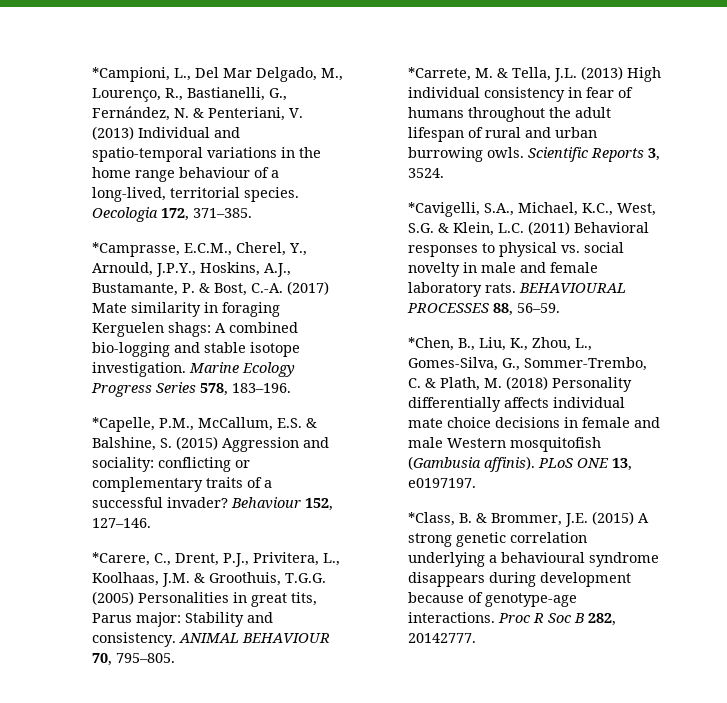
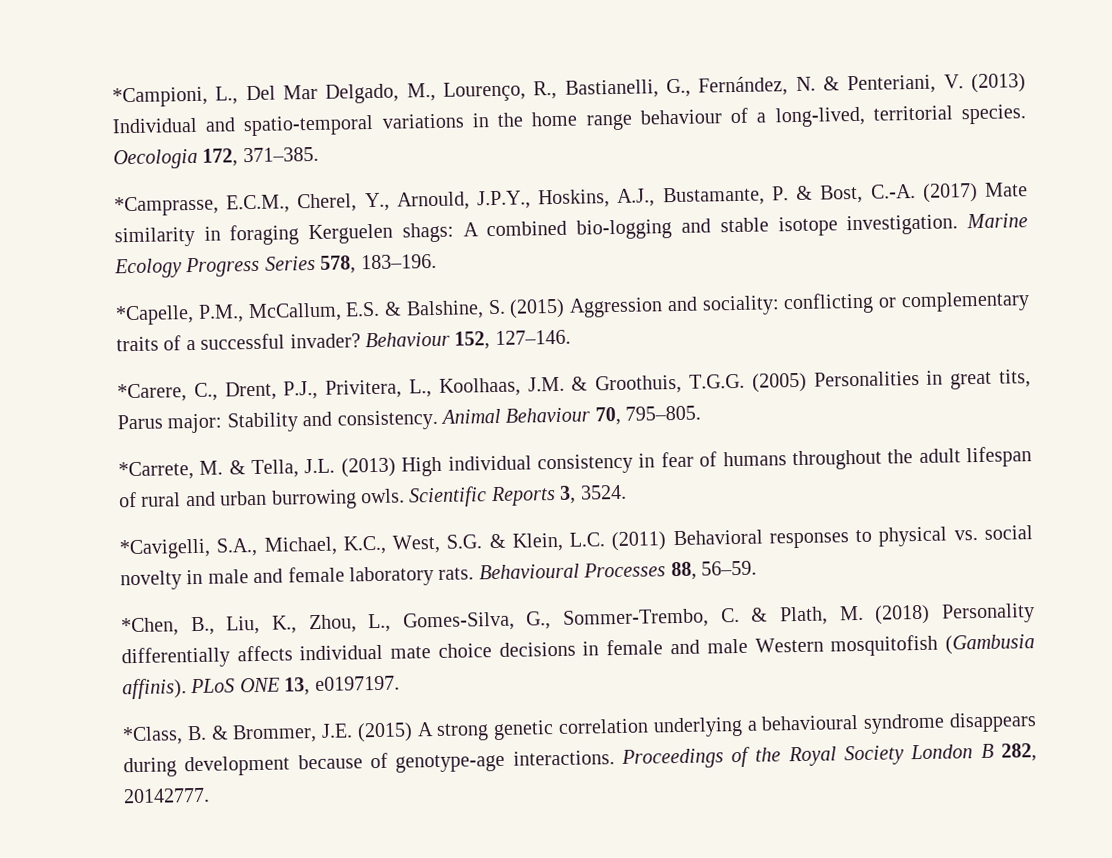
- ANIMAL BEHAVIOUR 70, 795–805.
+ Animal Behaviour 70, 795–805.
- BEHAVIOURAL PROCESSES 88, 56–59.
+ Behavioural Processes 88, 56–59.
- Proc R Soc B 282, 20142777.
+ Proceedings of the Royal Society London B 282, 20142777.

